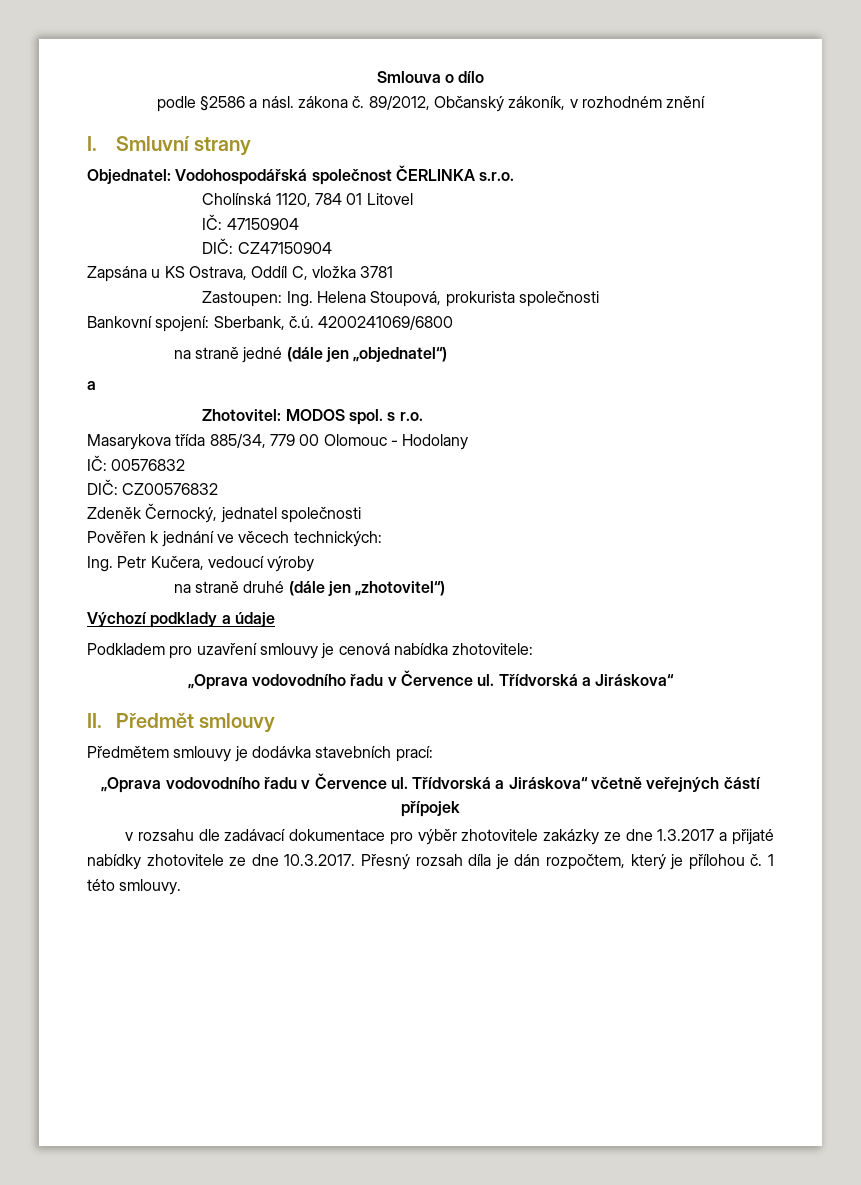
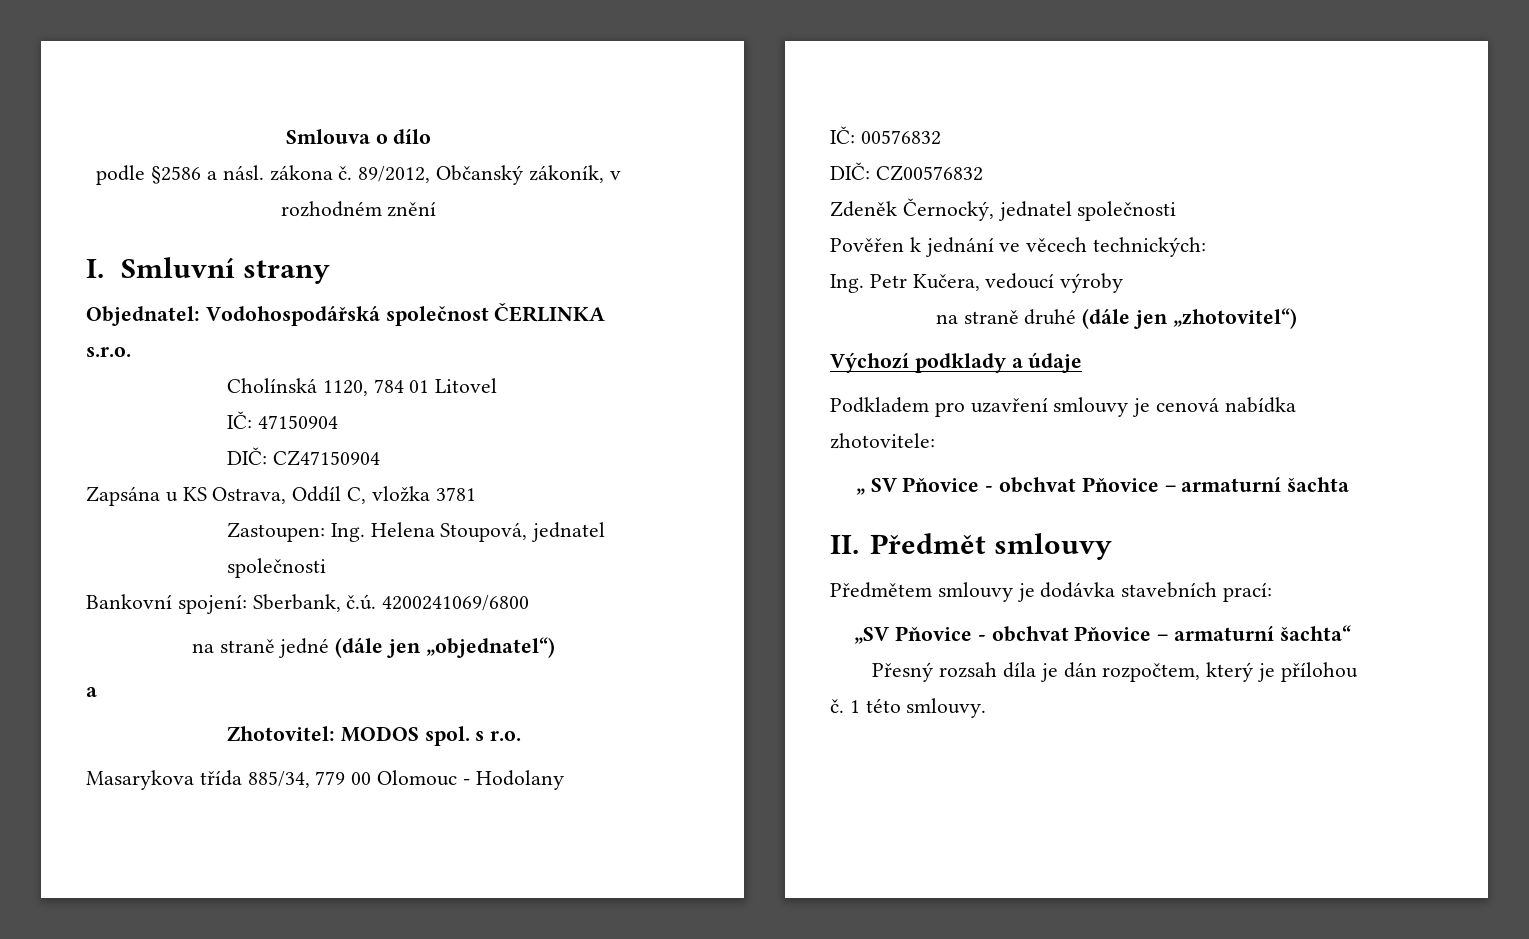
- Zastoupen: Ing. Helena Stoupová, prokurista společnosti
+ Zastoupen: Ing. Helena Stoupová, jednatel společnosti
  Podkladem pro uzavření smlouvy je cenová nabídka zhotovitele:
- „Oprava vodovodního řadu v Července ul. Třídvorská a Jiráskova“
+ „ SV Pňovice - obchvat Pňovice – armaturní šachta
- „Oprava vodovodního řadu v Července ul. Třídvorská a Jiráskova“ včetně veřejných částí přípojek
- v rozsahu dle zadávací dokumentace pro výběr zhotovitele zakázky ze dne 1.3.2017 a přijaté nabídky zhotovitele ze dne 10.3.2017. Přesný rozsah díla je dán rozpočtem, který je přílohou č.
+ „SV Pňovice - obchvat Pňovice – armaturní šachta“
+ Přesný rozsah díla je dán rozpočtem, který je přílohou č.

